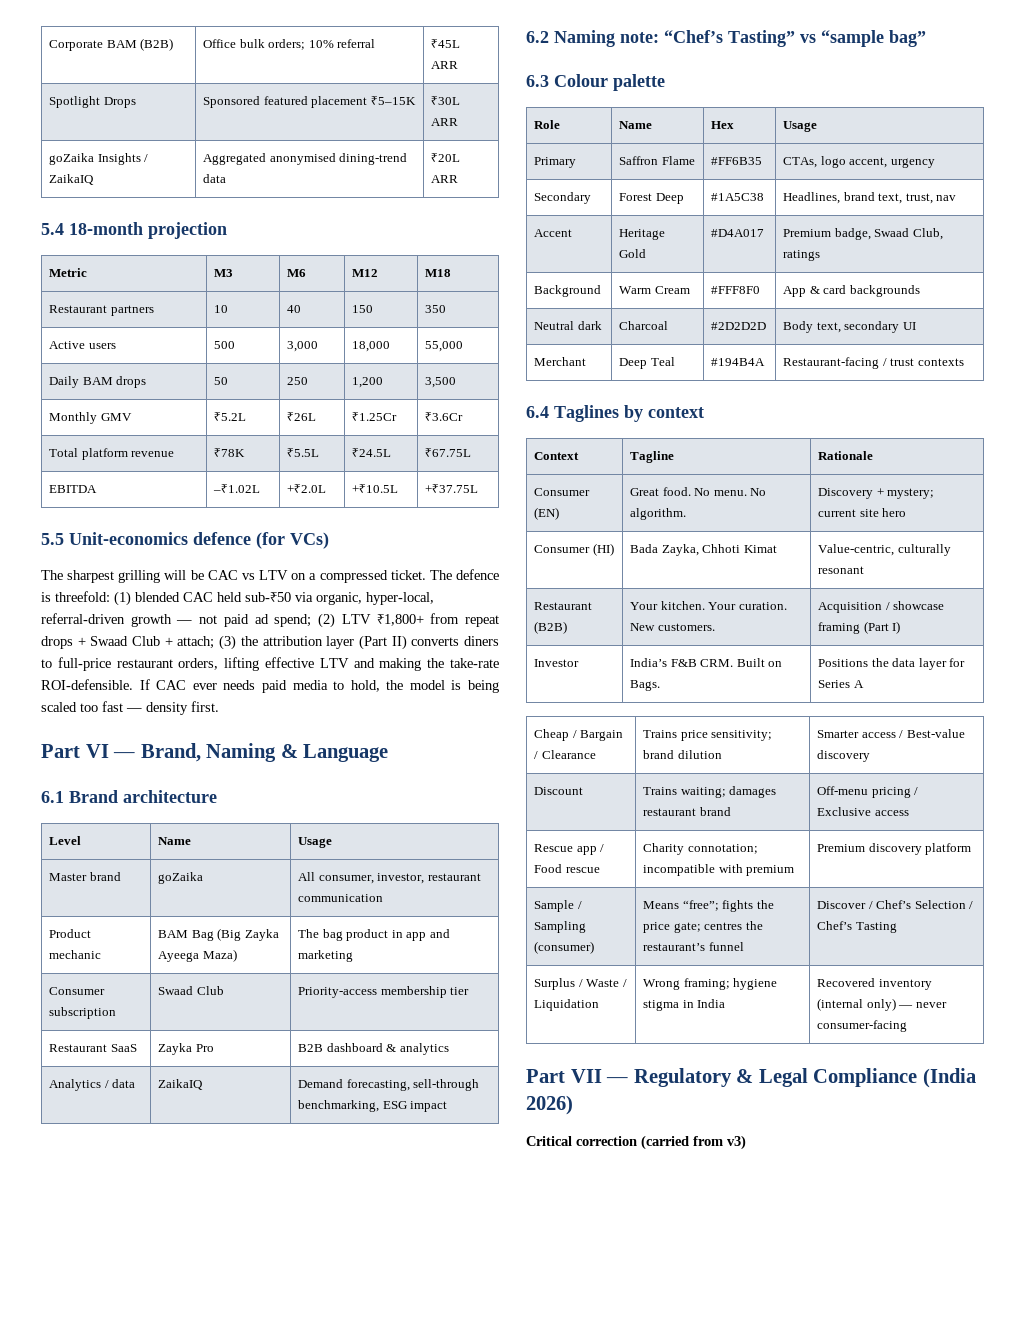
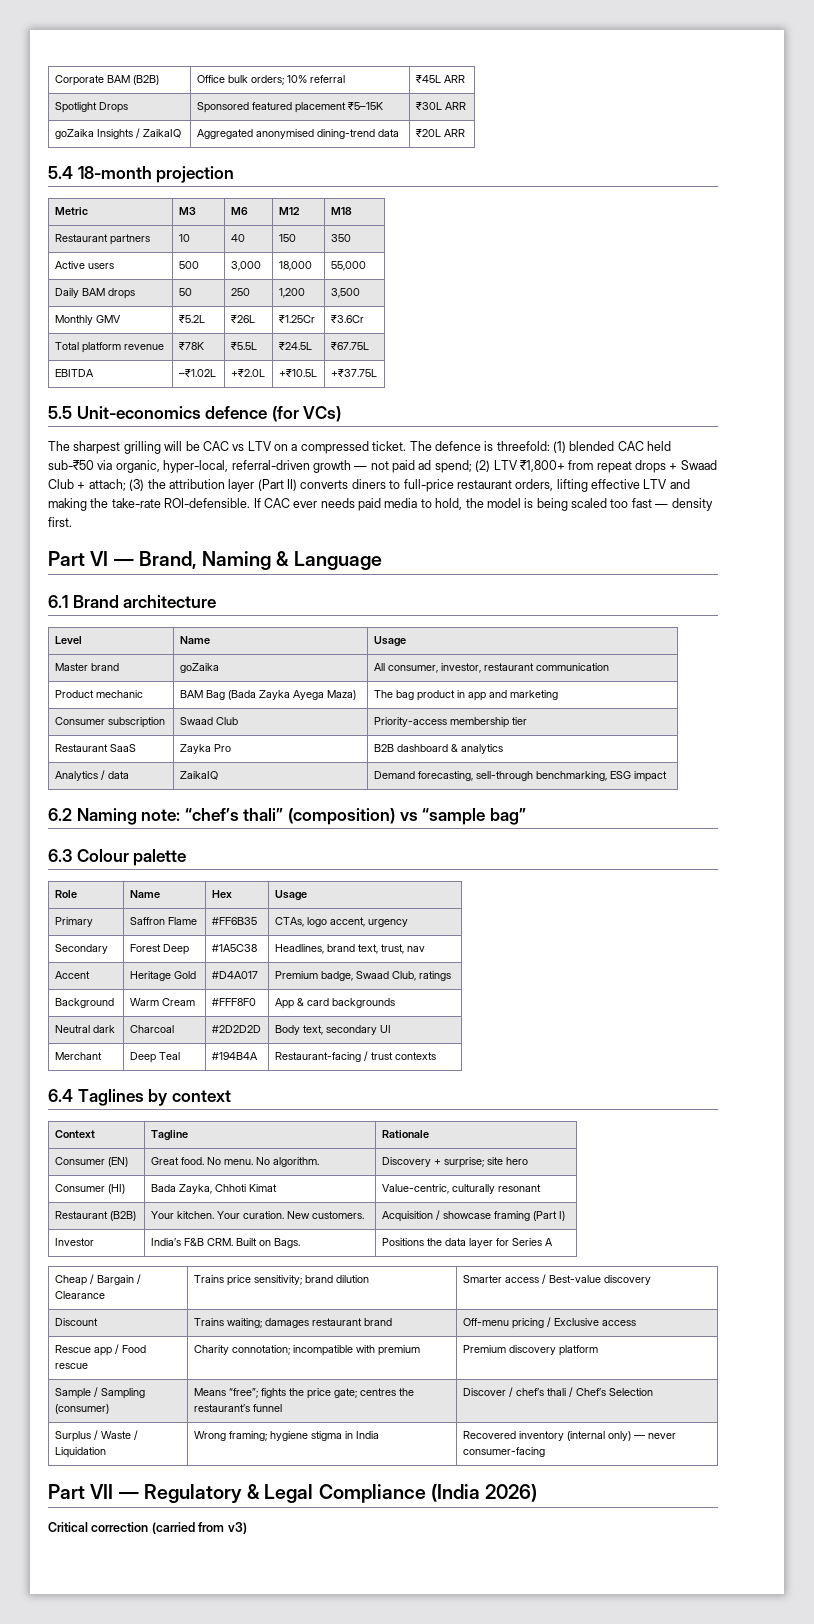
- Product mechanic | BAM Bag (Big Zayka Ayeega Maza) | The bag product in app and marketing
+ Product mechanic | BAM Bag (Bada Zayka Ayega Maza) | The bag product in app and marketing
- 6.2 Naming note: “Chef’s Tasting” vs “sample bag”
+ 6.2 Naming note: “chef’s thali” (composition) vs “sample bag”
- Consumer (EN) | Great food. No menu. No algorithm. | Discovery + mystery; current site hero
+ Consumer (EN) | Great food. No menu. No algorithm. | Discovery + surprise; site hero
- Sample / Sampling (consumer) | Means “free”; fights the price gate; centres the restaurant’s funnel | Discover / Chef’s Selection / Chef’s Tasting
+ Sample / Sampling (consumer) | Means “free”; fights the price gate; centres the restaurant’s funnel | Discover / chef’s thali / Chef’s Selection

